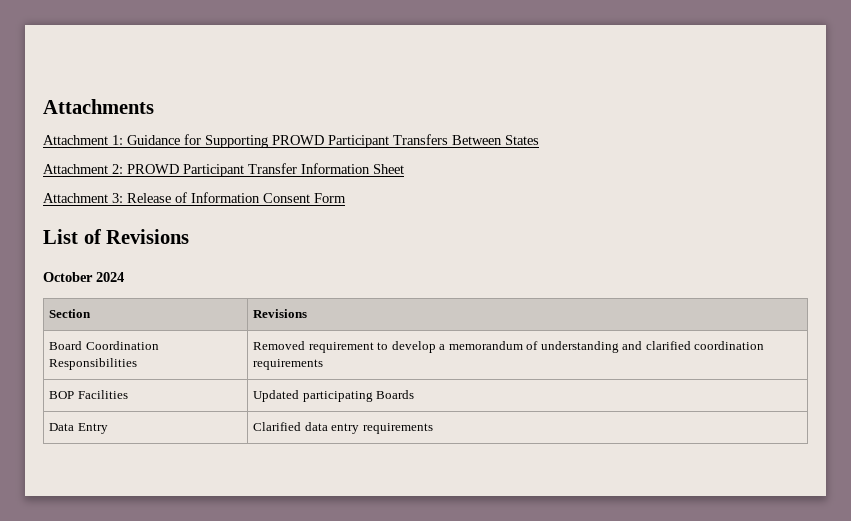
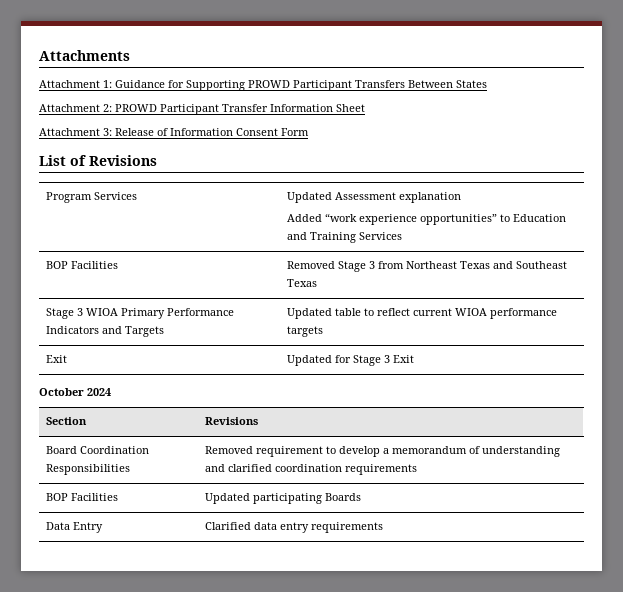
+ Program Services | Updated Assessment explanation
+ Added “work experience opportunities” to Education and Training Services
+ BOP Facilities | Removed Stage 3 from Northeast Texas and Southeast Texas
+ Stage 3 WIOA Primary Performance Indicators and Targets | Updated table to reflect current WIOA performance targets
+ Exit | Updated for Stage 3 Exit

